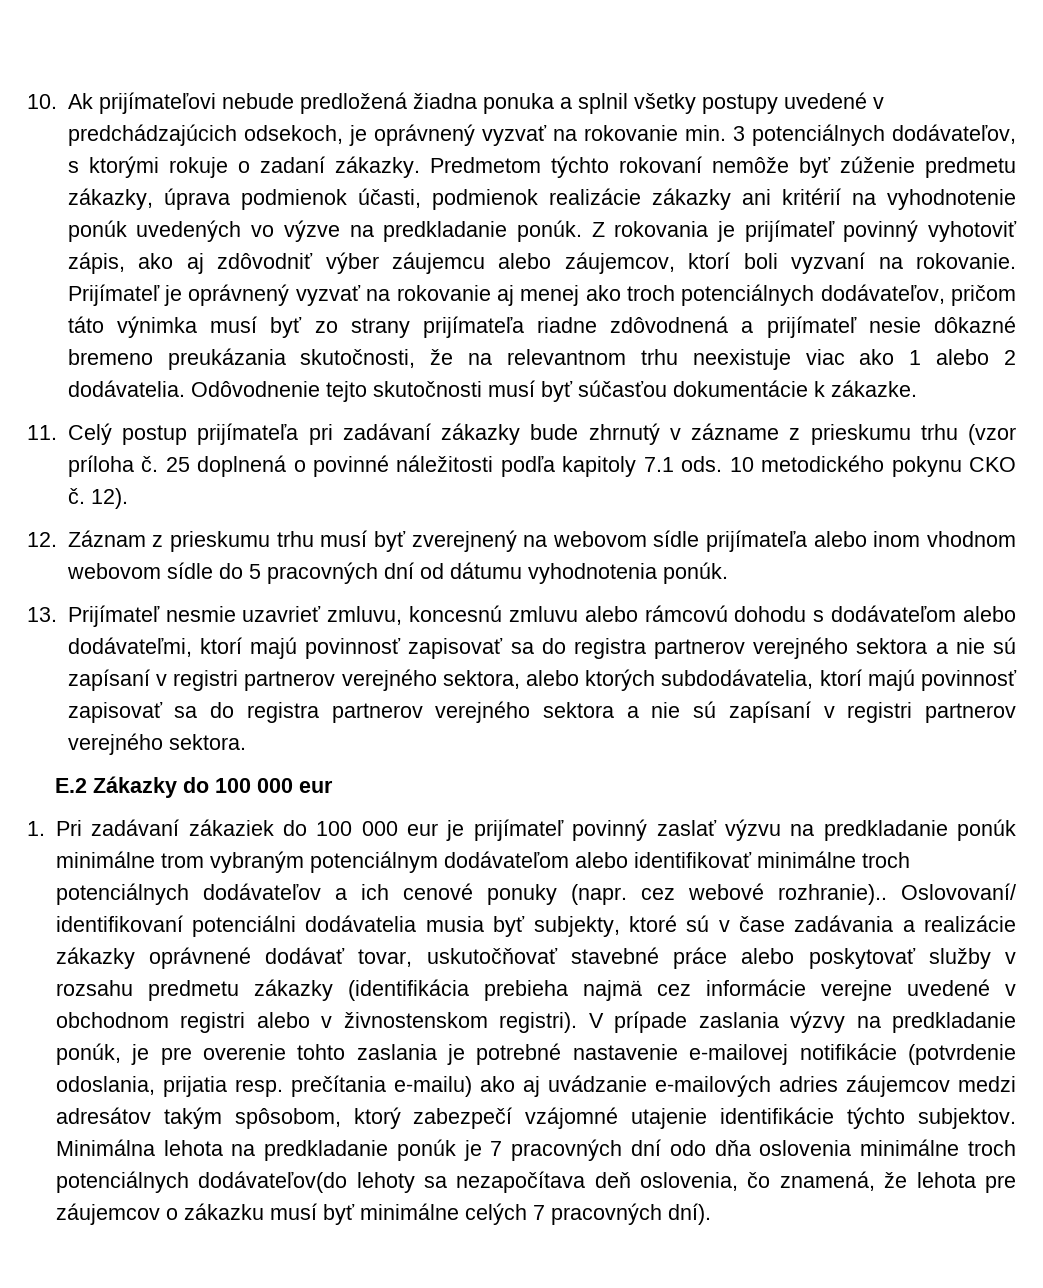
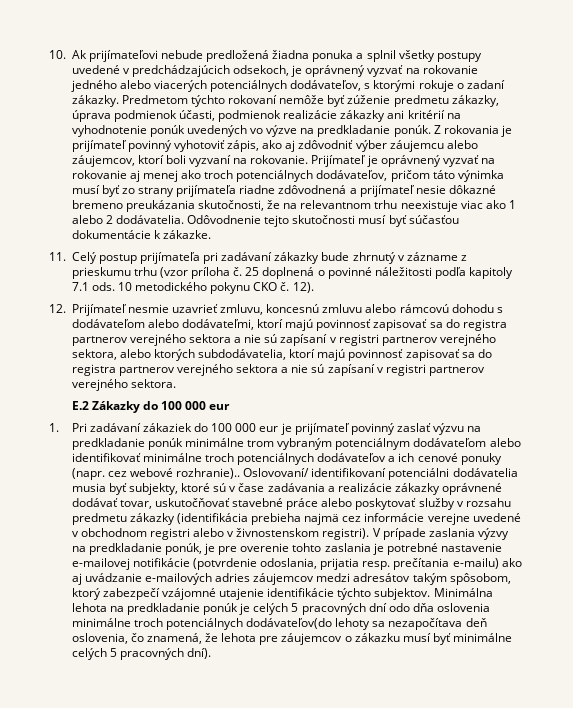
- 10. Ak prijímateľovi nebude predložená žiadna ponuka a splnil všetky postupy uvedené v predchádzajúcich odsekoch, je oprávnený vyzvať na rokovanie min. 3 potenciálnych dodávateľov, s ktorými rokuje o zadaní zákazky.
+ 10. Ak prijímateľovi nebude predložená žiadna ponuka a splnil všetky postupy uvedené v predchádzajúcich odsekoch, je oprávnený vyzvať na rokovanie jedného alebo viacerých potenciálnych dodávateľov, s ktorými rokuje o zadaní zákazky.
- 12. Záznam z prieskumu trhu musí byť zverejnený na webovom sídle prijímateľa alebo inom vhodnom webovom sídle do 5 pracovných dní od dátumu vyhodnotenia ponúk.
- 13. Prijímateľ nesmie uzavrieť zmluvu, koncesnú zmluvu alebo rámcovú dohodu s dodávateľom alebo dodávateľmi, ktorí majú povinnosť zapisovať sa do registra partnerov verejného sektora a nie sú zapísaní v registri partnerov verejného sektora, alebo ktorých subdodávatelia, ktorí majú povinnosť zapisovať sa do registra partnerov verejného sektora a nie sú zapísaní v registri partnerov verejného sektora.
+ 12. Prijímateľ nesmie uzavrieť zmluvu, koncesnú zmluvu alebo rámcovú dohodu s dodávateľom alebo dodávateľmi, ktorí majú povinnosť zapisovať sa do registra partnerov verejného sektora a nie sú zapísaní v registri partnerov verejného sektora, alebo ktorých subdodávatelia, ktorí majú povinnosť zapisovať sa do registra partnerov verejného sektora a nie sú zapísaní v registri partnerov verejného sektora.
- Minimálna lehota na predkladanie ponúk je 7 pracovných dní odo dňa oslovenia minimálne troch potenciálnych dodávateľov(do lehoty sa nezapočítava deň oslovenia, čo znamená, že lehota pre záujemcov o zákazku musí byť minimálne celých 7 pracovných dní).
+ Minimálna lehota na predkladanie ponúk je celých 5 pracovných dní odo dňa oslovenia minimálne troch potenciálnych dodávateľov(do lehoty sa nezapočítava deň oslovenia, čo znamená, že lehota pre záujemcov o zákazku musí byť minimálne celých 5 pracovných dní).

